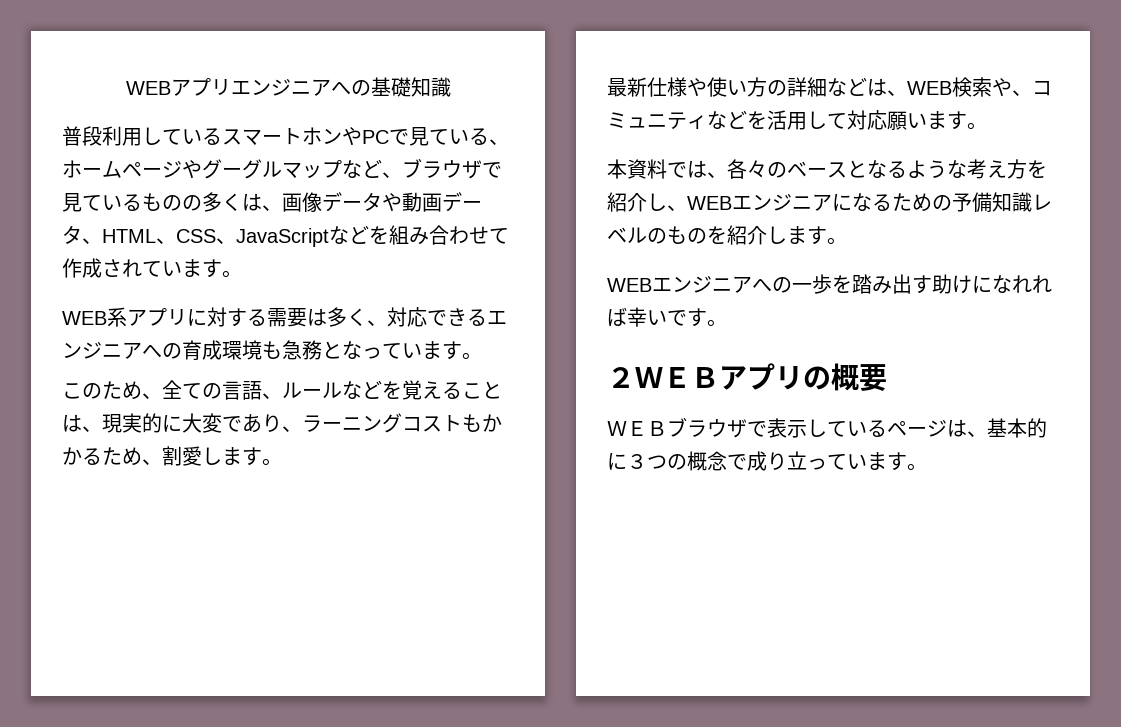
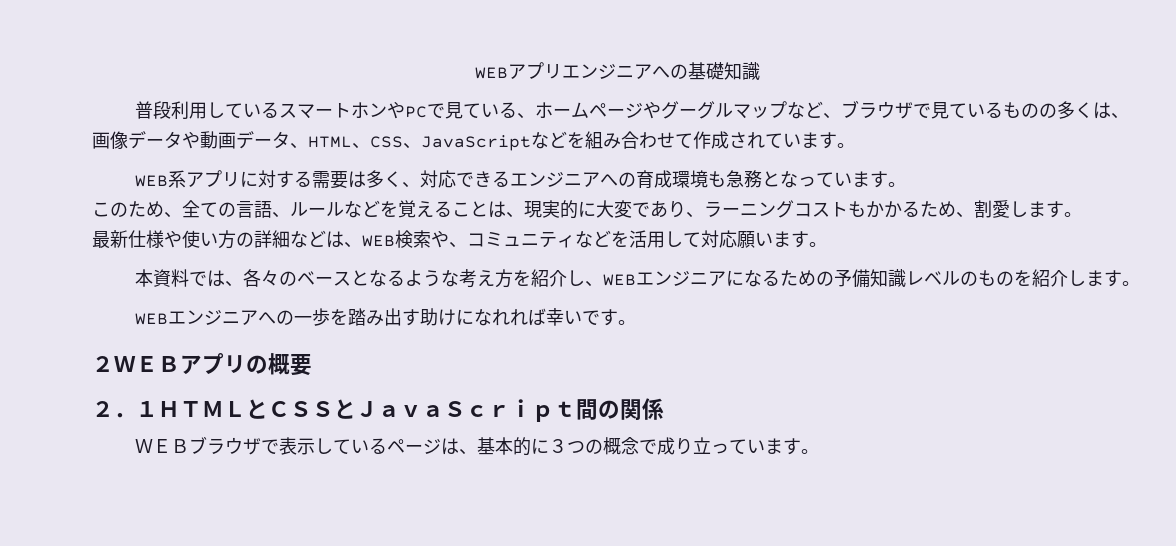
+ ２．１ＨＴＭＬとＣＳＳとＪａｖａＳｃｒｉｐｔ間の関係

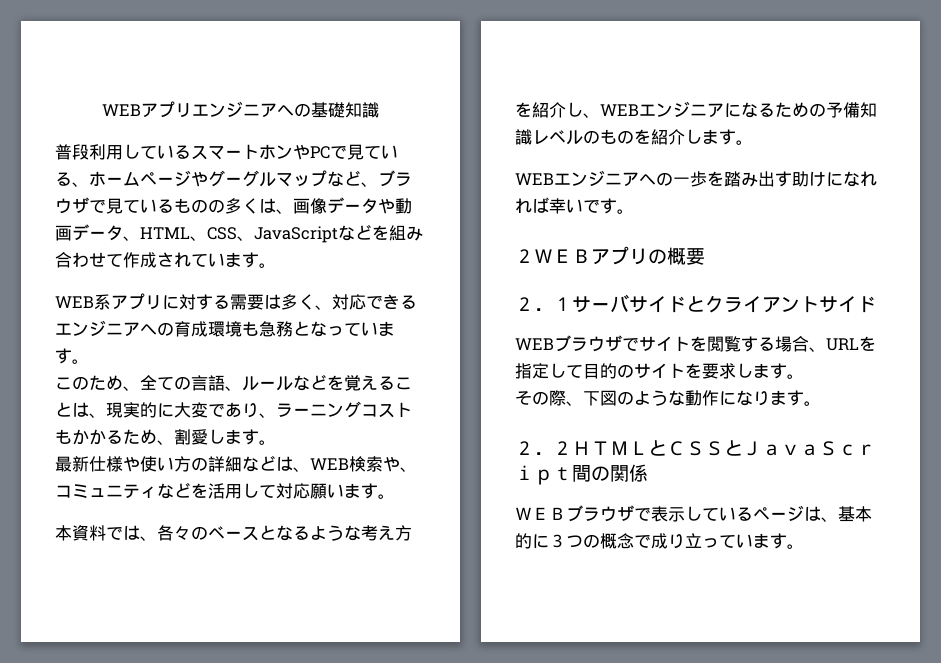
- ２．１ＨＴＭＬとＣＳＳとＪａｖａＳｃｒｉｐｔ間の関係
+ ２．１サーバサイドとクライアントサイド
+ WEBブラウザでサイトを閲覧する場合、URLを指定して目的のサイトを要求します。
+ その際、下図のような動作になります。
+ ２．２ＨＴＭＬとＣＳＳとＪａｖａＳｃｒｉｐｔ間の関係

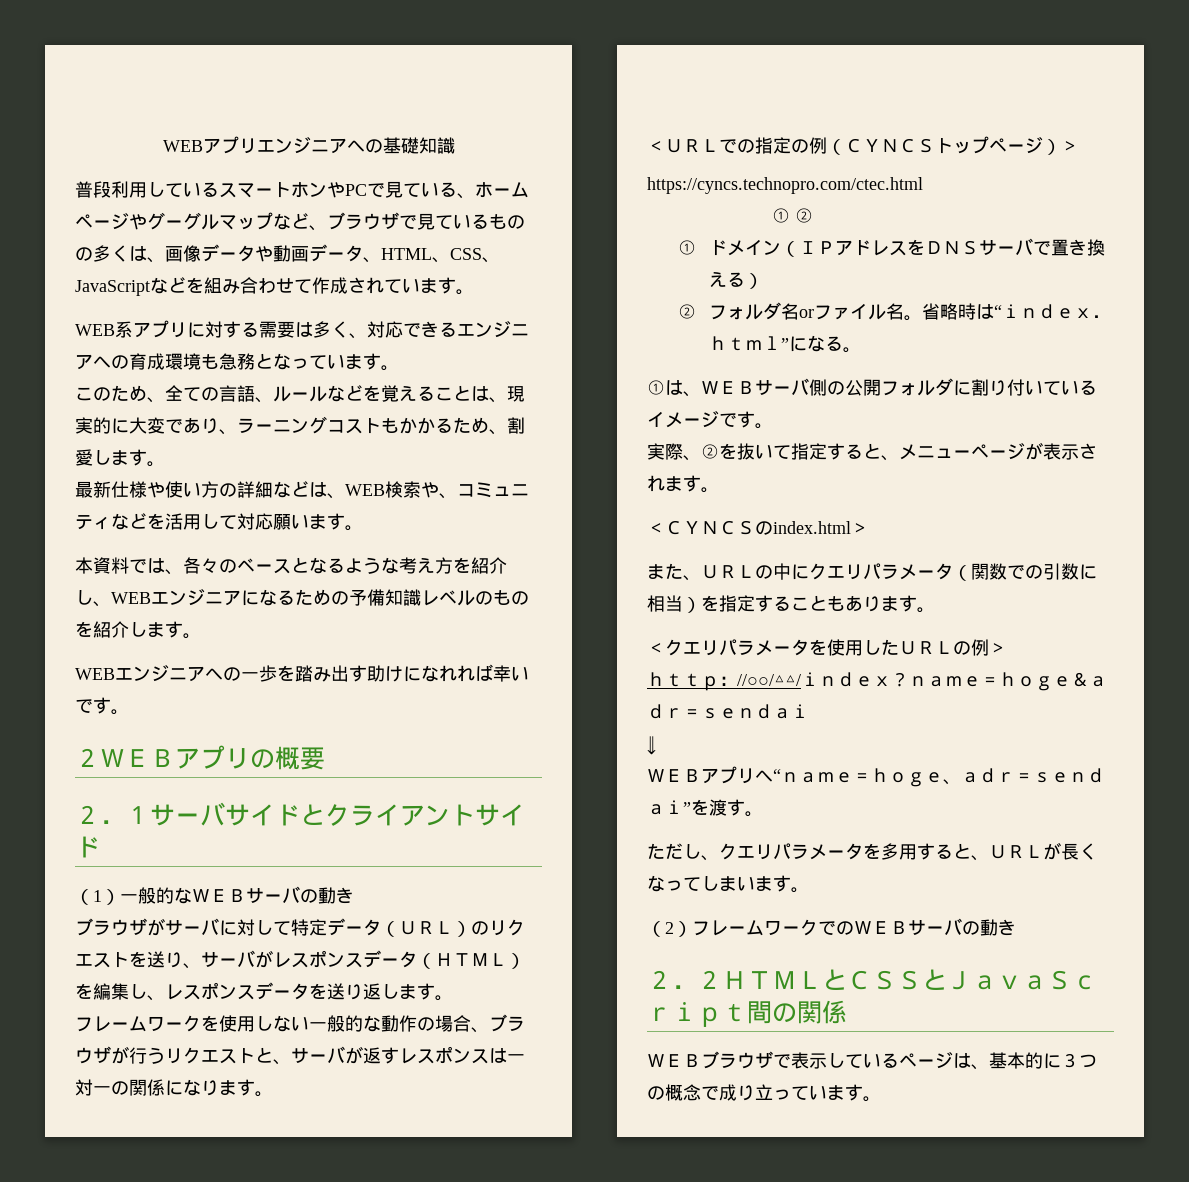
- WEBブラウザでサイトを閲覧する場合、URLを指定して目的のサイトを要求します。
- その際、下図のような動作になります。
+ （1）一般的なＷＥＢサーバの動き
+ ブラウザがサーバに対して特定データ（ＵＲＬ）のリクエストを送り、サーバがレスポンスデータ（ＨＴＭＬ）を編集し、レスポンスデータを送り返します。
+ フレームワークを使用しない一般的な動作の場合、ブラウザが行うリクエストと、サーバが返すレスポンスは一対一の関係になります。
+ ＜ＵＲＬでの指定の例（ＣＹＮＣＳトップページ）＞
+ https://cyncs.technopro.com/ctec.html
+ ① ②
+ ①ドメイン（ＩＰアドレスをＤＮＳサーバで置き換える）
+ ②フォルダ名orファイル名。省略時は“ｉｎｄｅｘ．ｈｔｍｌ”になる。
+ ①は、ＷＥＢサーバ側の公開フォルダに割り付いているイメージです。
+ 実際、②を抜いて指定すると、メニューページが表示されます。
+ ＜ＣＹＮＣＳのindex.html＞
+ また、ＵＲＬの中にクエリパラメータ（関数での引数に相当）を指定することもあります。
+ ＜クエリパラメータを使用したＵＲＬの例＞
+ ｈｔｔｐ：//○○/△△/ｉｎｄｅｘ？ｎａｍｅ＝ｈｏｇｅ＆ａｄｒ＝ｓｅｎｄａｉ
+ ⇓
+ ＷＥＢアプリへ“ｎａｍｅ＝ｈｏｇｅ、ａｄｒ＝ｓｅｎｄａｉ”を渡す。
+ ただし、クエリパラメータを多用すると、ＵＲＬが長くなってしまいます。
+ （2）フレームワークでのＷＥＢサーバの動き

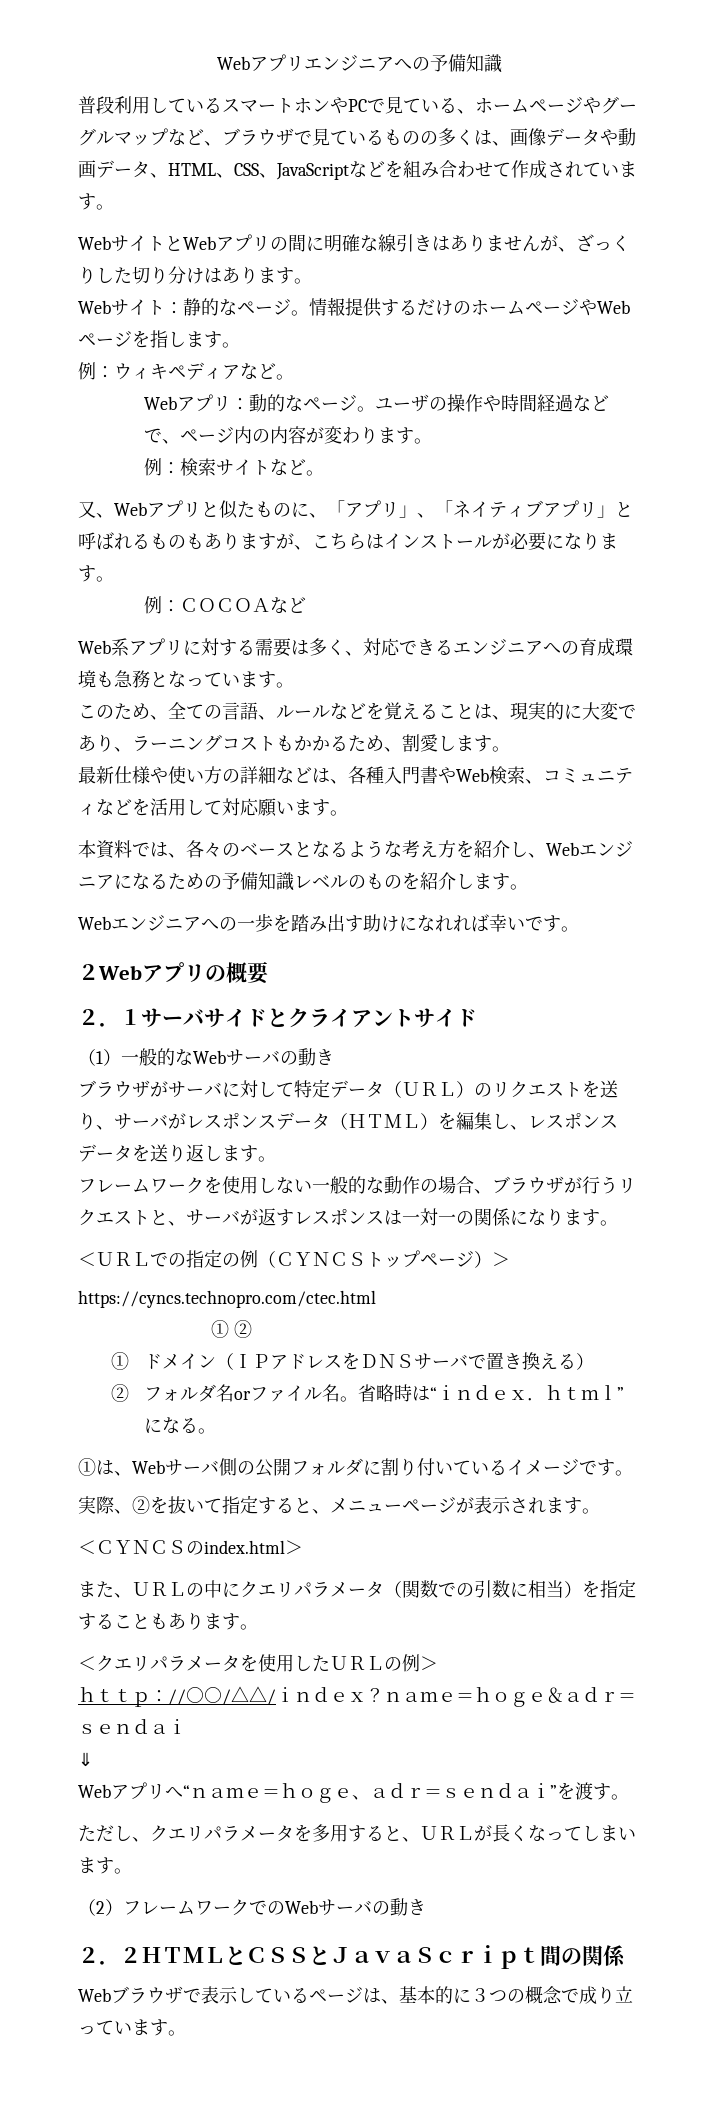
- WEBアプリエンジニアへの基礎知識
+ Webアプリエンジニアへの予備知識
- WEB系アプリに対する需要は多く、対応できるエンジニアへの育成環境も急務となっています。
+ WebサイトとWebアプリの間に明確な線引きはありませんが、ざっくりした切り分けはあります。
+ Webサイト：静的なページ。情報提供するだけのホームページやWebページを指します。
+ 例：ウィキペディアなど。
+ Webアプリ：動的なページ。ユーザの操作や時間経過などで、ページ内の内容が変わります。
+ 例：検索サイトなど。
+ 又、Webアプリと似たものに、「アプリ」、「ネイティブアプリ」と呼ばれるものもありますが、こちらはインストールが必要になります。
+ 例：ＣＯＣＯＡなど
+ Web系アプリに対する需要は多く、対応できるエンジニアへの育成環境も急務となっています。
- 最新仕様や使い方の詳細などは、WEB検索や、コミュニティなどを活用して対応願います。
+ 最新仕様や使い方の詳細などは、各種入門書やWeb検索、コミュニティなどを活用して対応願います。
- 本資料では、各々のベースとなるような考え方を紹介し、WEBエンジニアになるための予備知識レベルのものを紹介します。
+ 本資料では、各々のベースとなるような考え方を紹介し、Webエンジニアになるための予備知識レベルのものを紹介します。
- WEBエンジニアへの一歩を踏み出す助けになれれば幸いです。
+ Webエンジニアへの一歩を踏み出す助けになれれば幸いです。
- ２ＷＥＢアプリの概要
+ ２Webアプリの概要
- （1）一般的なＷＥＢサーバの動き
+ （1）一般的なWebサーバの動き
- ①は、ＷＥＢサーバ側の公開フォルダに割り付いているイメージです。
+ ①は、Webサーバ側の公開フォルダに割り付いているイメージです。
- ＷＥＢアプリへ“ｎａｍｅ＝ｈｏｇｅ、ａｄｒ＝ｓｅｎｄａｉ”を渡す。
+ Webアプリへ“ｎａｍｅ＝ｈｏｇｅ、ａｄｒ＝ｓｅｎｄａｉ”を渡す。
- （2）フレームワークでのＷＥＢサーバの動き
+ （2）フレームワークでのWebサーバの動き
- ＷＥＢブラウザで表示しているページは、基本的に３つの概念で成り立っています。
+ Webブラウザで表示しているページは、基本的に３つの概念で成り立っています。

